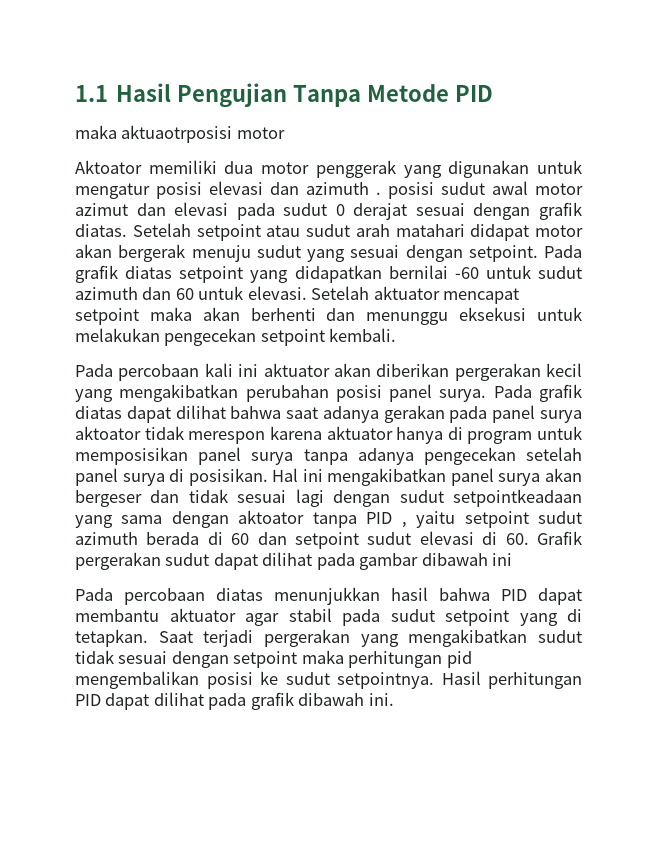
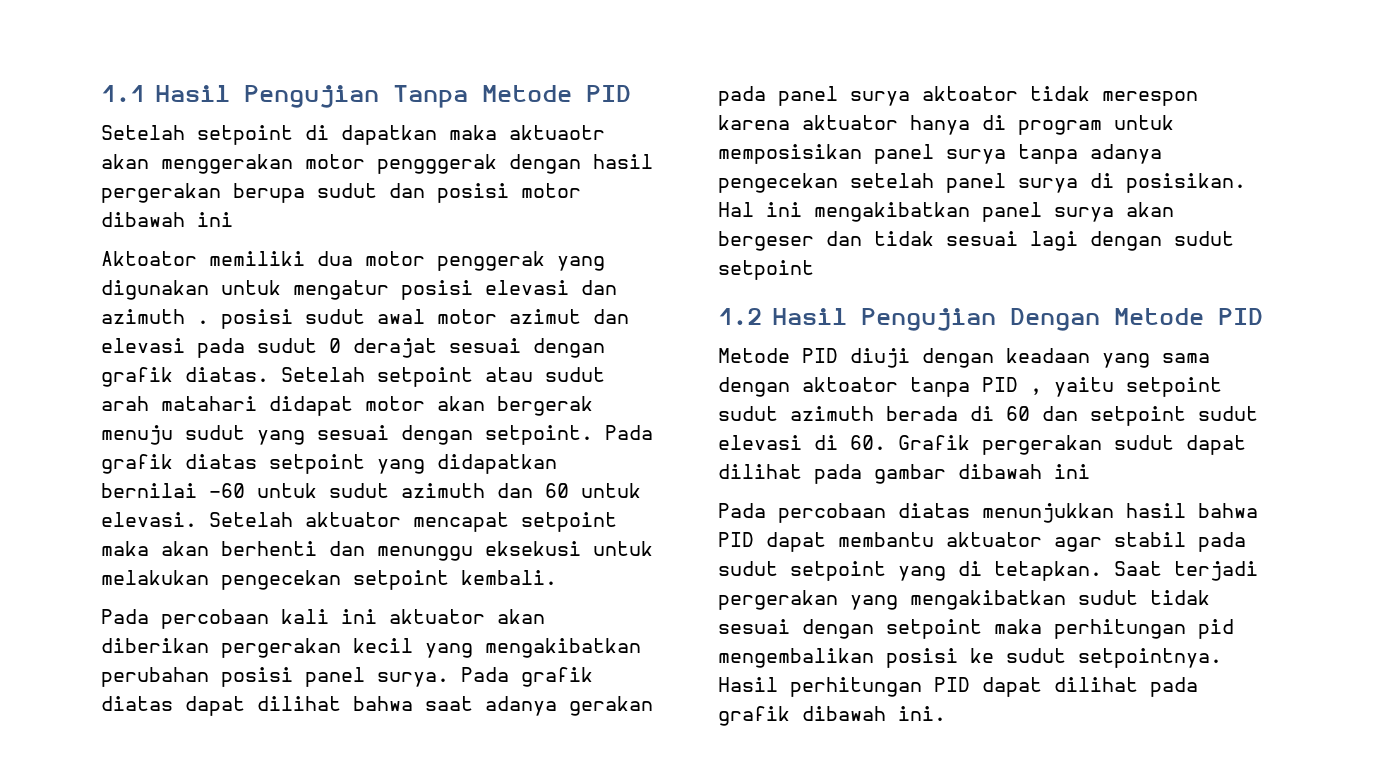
- maka aktuaotrposisi motor
+ Setelah setpoint di dapatkan maka aktuaotr akan menggerakan motor pengggerak dengan hasil pergerakan berupa sudut dan posisi motor dibawah ini
- Hal ini mengakibatkan panel surya akan bergeser dan tidak sesuai lagi dengan sudut setpointkeadaan yang sama dengan aktoator tanpa PID , yaitu setpoint sudut azimuth berada di 60 dan setpoint sudut elevasi di 60. Grafik pergerakan sudut dapat dilihat pada gambar dibawah ini
+ Hal ini mengakibatkan panel surya akan bergeser dan tidak sesuai lagi dengan sudut setpoint
+ 1.2 Hasil Pengujian Dengan Metode PID
+ Metode PID diuji dengan keadaan yang sama dengan aktoator tanpa PID , yaitu setpoint sudut azimuth berada di 60 dan setpoint sudut elevasi di 60. Grafik pergerakan sudut dapat dilihat pada gambar dibawah ini

